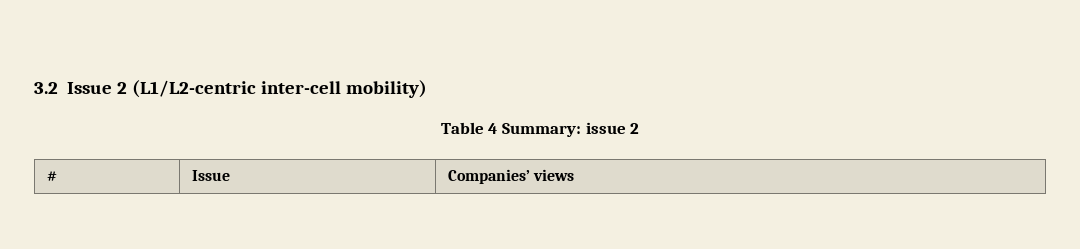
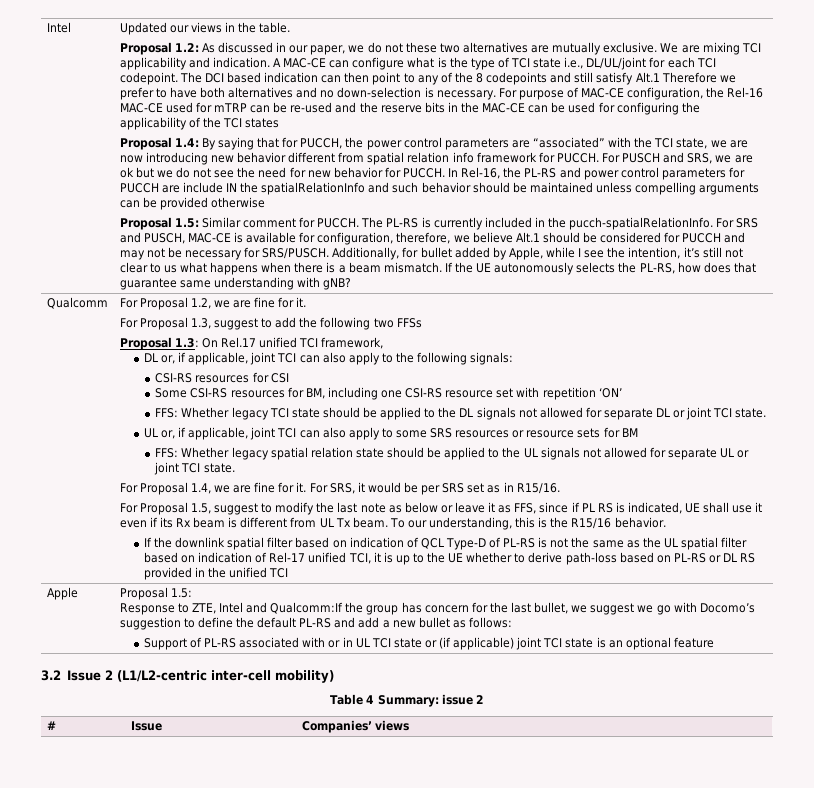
+ Intel | Updated our views in the table.
+ Proposal 1.2: As discussed in our paper, we do not these two alternatives are mutually exclusive. We are mixing TCI applicability and indication. A MAC-CE can configure what is the type of TCI state i.e., DL/UL/joint for each TCI codepoint. The DCI based indication can then point to any of the 8 codepoints and still satisfy Alt.1 Therefore we prefer to have both alternatives and no down-selection is necessary. For purpose of MAC-CE configuration, the Rel-16 MAC-CE used for mTRP can be re-used and the reserve bits in the MAC-CE can be used for configuring the applicability of the TCI states
+ Proposal 1.4: By saying that for PUCCH, the power control parameters are “associated” with the TCI state, we are now introducing new behavior different from spatial relation info framework for PUCCH. For PUSCH and SRS, we are ok but we do not see the need for new behavior for PUCCH. In Rel-16, the PL-RS and power control parameters for PUCCH are include IN the spatialRelationInfo and such behavior should be maintained unless compelling arguments can be provided otherwise
+ Proposal 1.5: Similar comment for PUCCH. The PL-RS is currently included in the pucch-spatialRelationInfo. For SRS and PUSCH, MAC-CE is available for configuration, therefore, we believe Alt.1 should be considered for PUCCH and may not be necessary for SRS/PUSCH. Additionally, for bullet added by Apple, while I see the intention, it’s still not clear to us what happens when there is a beam mismatch. If the UE autonomously selects the PL-RS, how does that guarantee same understanding with gNB?
+ Qualcomm | For Proposal 1.2, we are fine for it.
+ For Proposal 1.3, suggest to add the following two FFSs
+ Proposal 1.3: On Rel.17 unified TCI framework,
+ DL or, if applicable, joint TCI can also apply to the following signals:
+ CSI-RS resources for CSI
+ Some CSI-RS resources for BM, including one CSI-RS resource set with repetition ‘ON’
+ FFS: Whether legacy TCI state should be applied to the DL signals not allowed for separate DL or joint TCI state.
+ UL or, if applicable, joint TCI can also apply to some SRS resources or resource sets for BM
+ FFS: Whether legacy spatial relation state should be applied to the UL signals not allowed for separate UL or joint TCI state.
+ For Proposal 1.4, we are fine for it. For SRS, it would be per SRS set as in R15/16.
+ For Proposal 1.5, suggest to modify the last note as below or leave it as FFS, since if PL RS is indicated, UE shall use it even if its Rx beam is different from UL Tx beam. To our understanding, this is the R15/16 behavior.
+ If the downlink spatial filter based on indication of QCL Type-D of PL-RS is not the same as the UL spatial filter based on indication of Rel-17 unified TCI, it is up to the UE whether to derive path-loss based on PL-RS or DL RS provided in the unified TCI
+ Apple | Proposal 1.5:
+ Response to ZTE, Intel and Qualcomm:If the group has concern for the last bullet, we suggest we go with Docomo’s suggestion to define the default PL-RS and add a new bullet as follows:
+ Support of PL-RS associated with or in UL TCI state or (if applicable) joint TCI state is an optional feature

